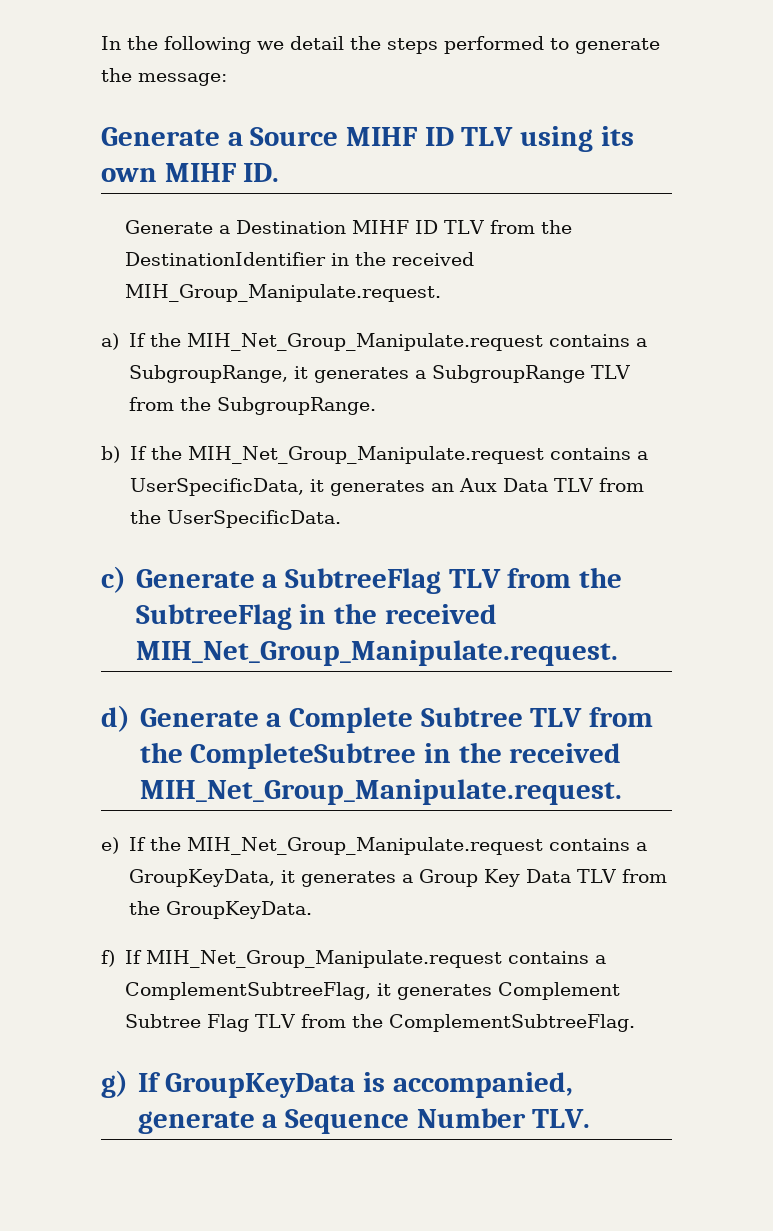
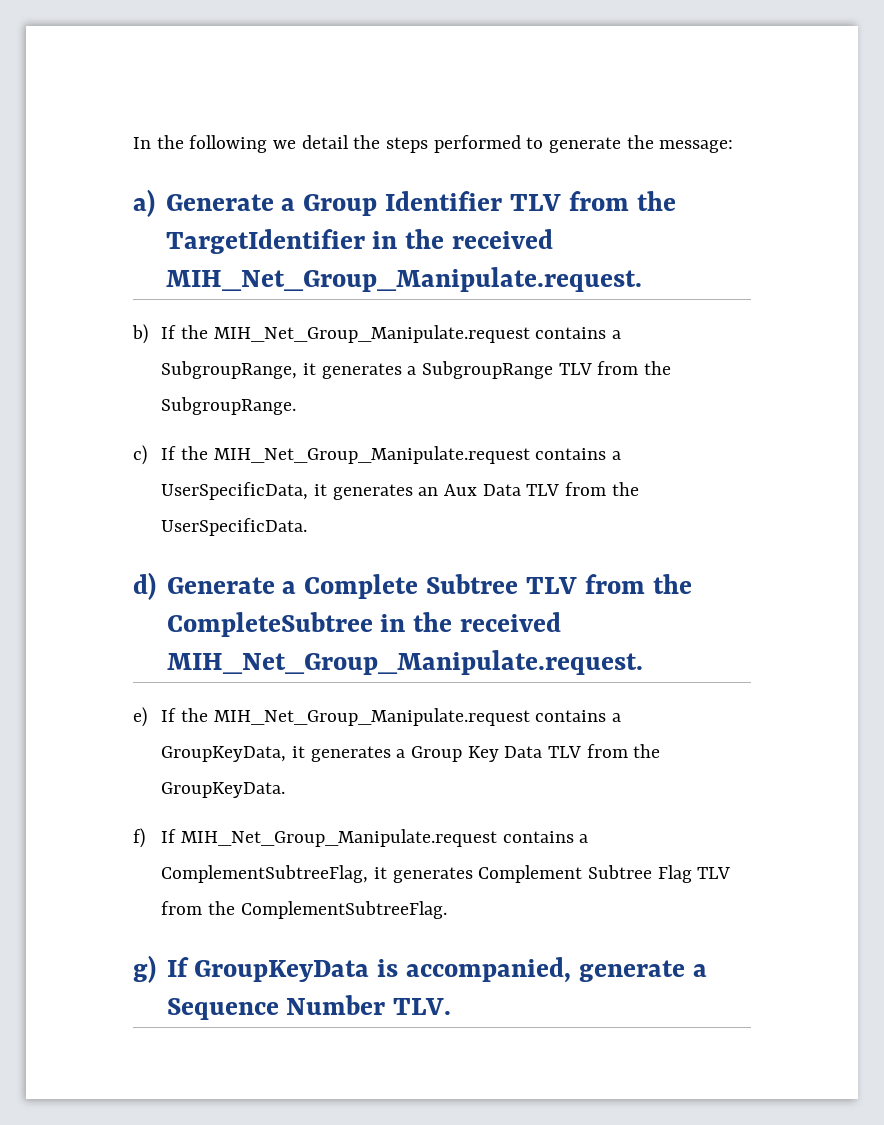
- Generate a Source MIHF ID TLV using its own MIHF ID.
- Generate a Destination MIHF ID TLV from the DestinationIdentifier in the received MIH_Group_Manipulate.request.
- a) If the MIH_Net_Group_Manipulate.request contains a SubgroupRange, it generates a SubgroupRange TLV from the SubgroupRange.
+ a) Generate a Group Identifier TLV from the TargetIdentifier in the received MIH_Net_Group_Manipulate.request.
+ b) If the MIH_Net_Group_Manipulate.request contains a SubgroupRange, it generates a SubgroupRange TLV from the SubgroupRange.
- b) If the MIH_Net_Group_Manipulate.request contains a UserSpecificData, it generates an Aux Data TLV from the UserSpecificData.
+ c) If the MIH_Net_Group_Manipulate.request contains a UserSpecificData, it generates an Aux Data TLV from the UserSpecificData.
- c) Generate a SubtreeFlag TLV from the SubtreeFlag in the received MIH_Net_Group_Manipulate.request.

